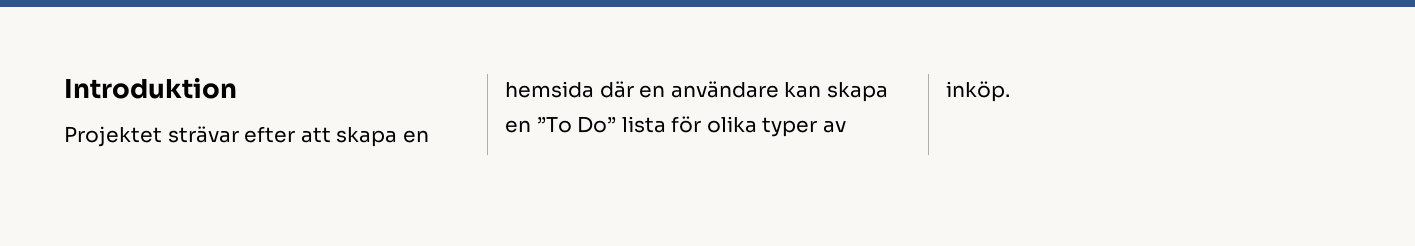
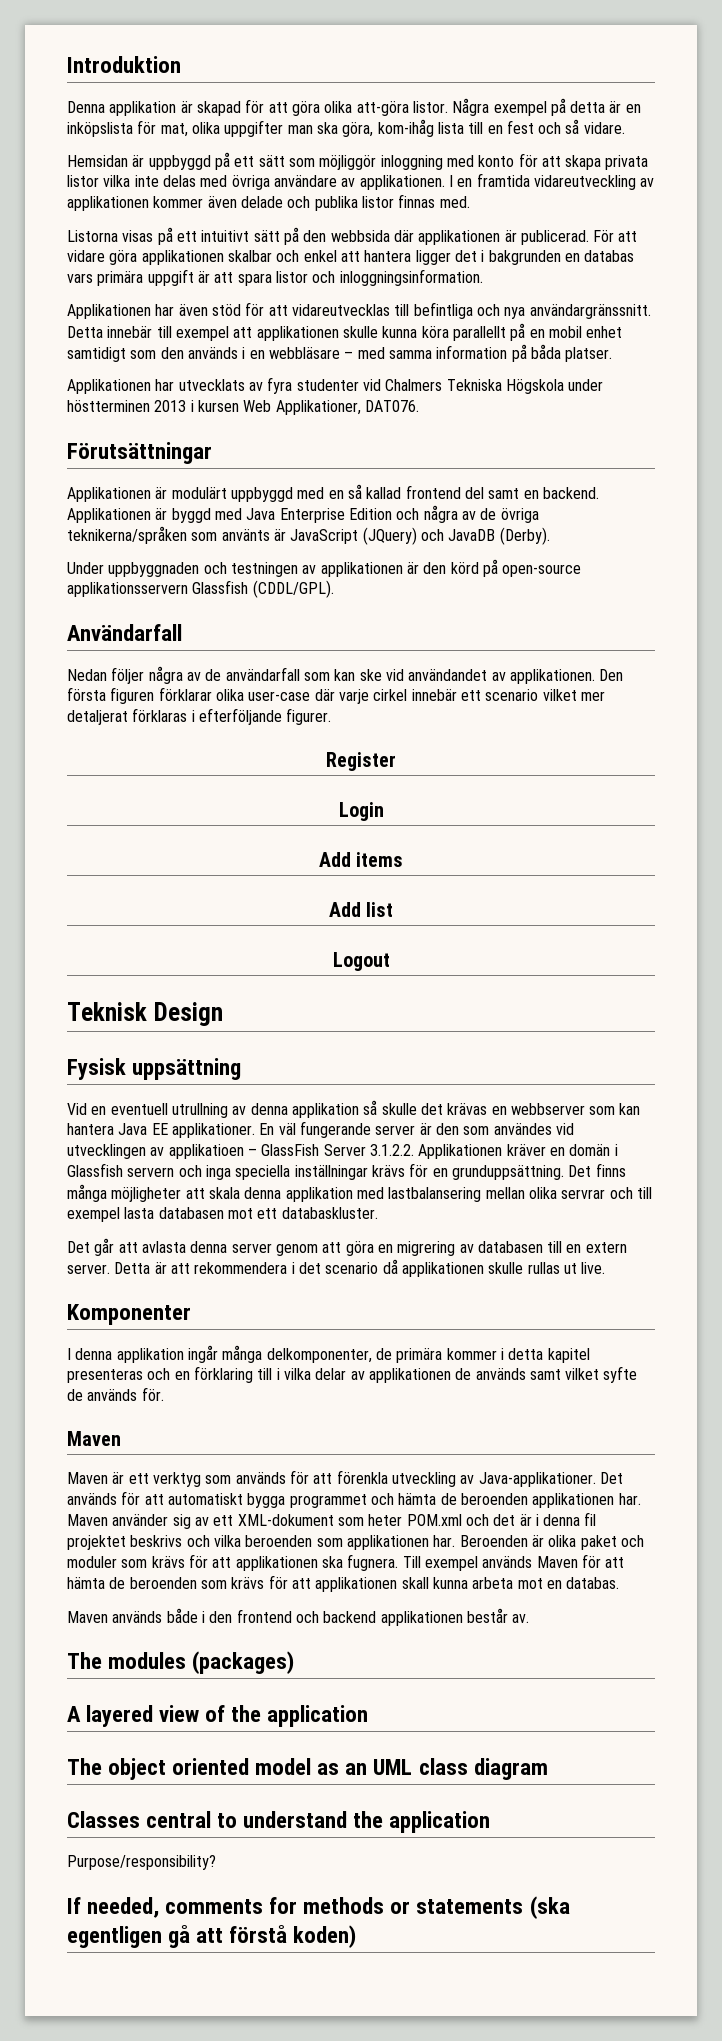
- Projektet strävar efter att skapa en hemsida där en användare kan skapa en ”To Do” lista för olika typer av inköp.
+ Denna applikation är skapad för att göra olika att-göra listor. Några exempel på detta är en inköpslista för mat, olika uppgifter man ska göra, kom-ihåg lista till en fest och så vidare.
+ Hemsidan är uppbyggd på ett sätt som möjliggör inloggning med konto för att skapa privata listor vilka inte delas med övriga användare av applikationen. I en framtida vidareutveckling av applikationen kommer även delade och publika listor finnas med.
+ Listorna visas på ett intuitivt sätt på den webbsida där applikationen är publicerad. För att vidare göra applikationen skalbar och enkel att hantera ligger det i bakgrunden en databas vars primära uppgift är att spara listor och inloggningsinformation.
+ Applikationen har även stöd för att vidareutvecklas till befintliga och nya användargränssnitt. Detta innebär till exempel att applikationen skulle kunna köra parallellt på en mobil enhet samtidigt som den används i en webbläsare – med samma information på båda platser.
+ Applikationen har utvecklats av fyra studenter vid Chalmers Tekniska Högskola under höstterminen 2013 i kursen Web Applikationer, DAT076.
+ Förutsättningar
+ Applikationen är modulärt uppbyggd med en så kallad frontend del samt en backend. Applikationen är byggd med Java Enterprise Edition och några av de övriga teknikerna/språken som använts är JavaScript (JQuery) och JavaDB (Derby).
+ Under uppbyggnaden och testningen av applikationen är den körd på open-source applikationsservern Glassfish (CDDL/GPL).
+ Användarfall
+ Nedan följer några av de användarfall som kan ske vid användandet av applikationen. Den första figuren förklarar olika user-case där varje cirkel innebär ett scenario vilket mer detaljerat förklaras i efterföljande figurer.
+ Register
+ Login
+ Add items
+ Add list
+ Logout
+ Teknisk Design
+ Fysisk uppsättning
+ Vid en eventuell utrullning av denna applikation så skulle det krävas en webbserver som kan hantera Java EE applikationer. En väl fungerande server är den som användes vid utvecklingen av applikatioen – GlassFish Server 3.1.2.2. Applikationen kräver en domän i Glassfish servern och inga speciella inställningar krävs för en grunduppsättning. Det finns många möjligheter att skala denna applikation med lastbalansering mellan olika servrar och till exempel lasta databasen mot ett databaskluster.
+ Det går att avlasta denna server genom att göra en migrering av databasen till en extern server. Detta är att rekommendera i det scenario då applikationen skulle rullas ut live.
+ Komponenter
+ I denna applikation ingår många delkomponenter, de primära kommer i detta kapitel presenteras och en förklaring till i vilka delar av applikationen de används samt vilket syfte de används för.
+ Maven
+ Maven är ett verktyg som används för att förenkla utveckling av Java-applikationer. Det används för att automatiskt bygga programmet och hämta de beroenden applikationen har. Maven använder sig av ett XML-dokument som heter POM.xml och det är i denna fil projektet beskrivs och vilka beroenden som applikationen har. Beroenden är olika paket och moduler som krävs för att applikationen ska fugnera. Till exempel används Maven för att hämta de beroenden som krävs för att applikationen skall kunna arbeta mot en databas.
+ Maven används både i den frontend och backend applikationen består av.
+ The modules (packages)
+ A layered view of the application
+ The object oriented model as an UML class diagram
+ Classes central to understand the application
+ Purpose/responsibility?
+ If needed, comments for methods or statements (ska egentligen gå att förstå koden)

